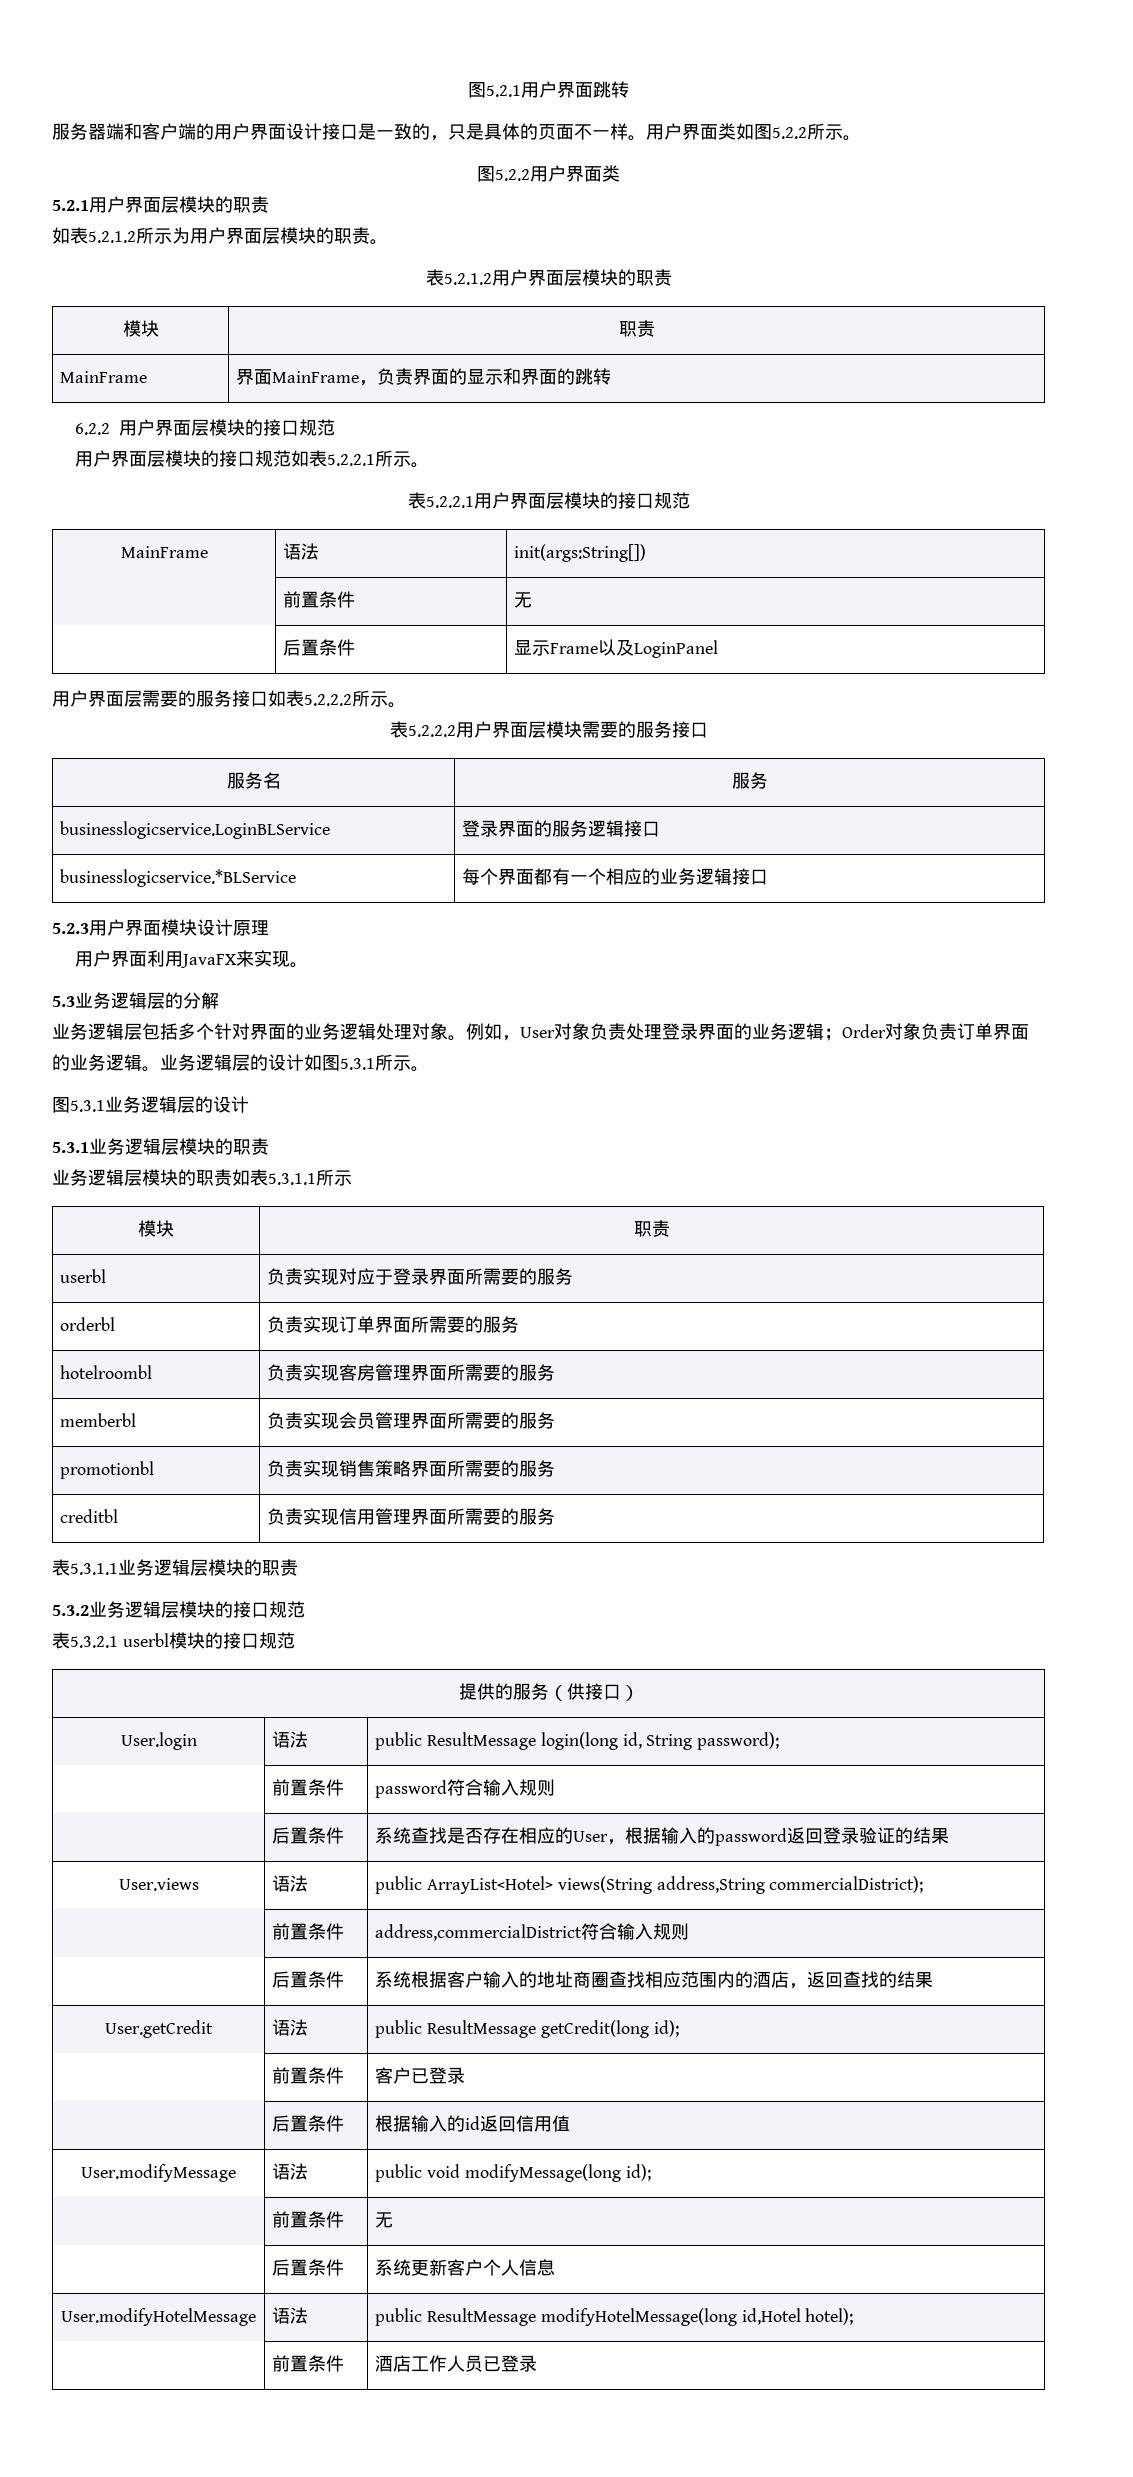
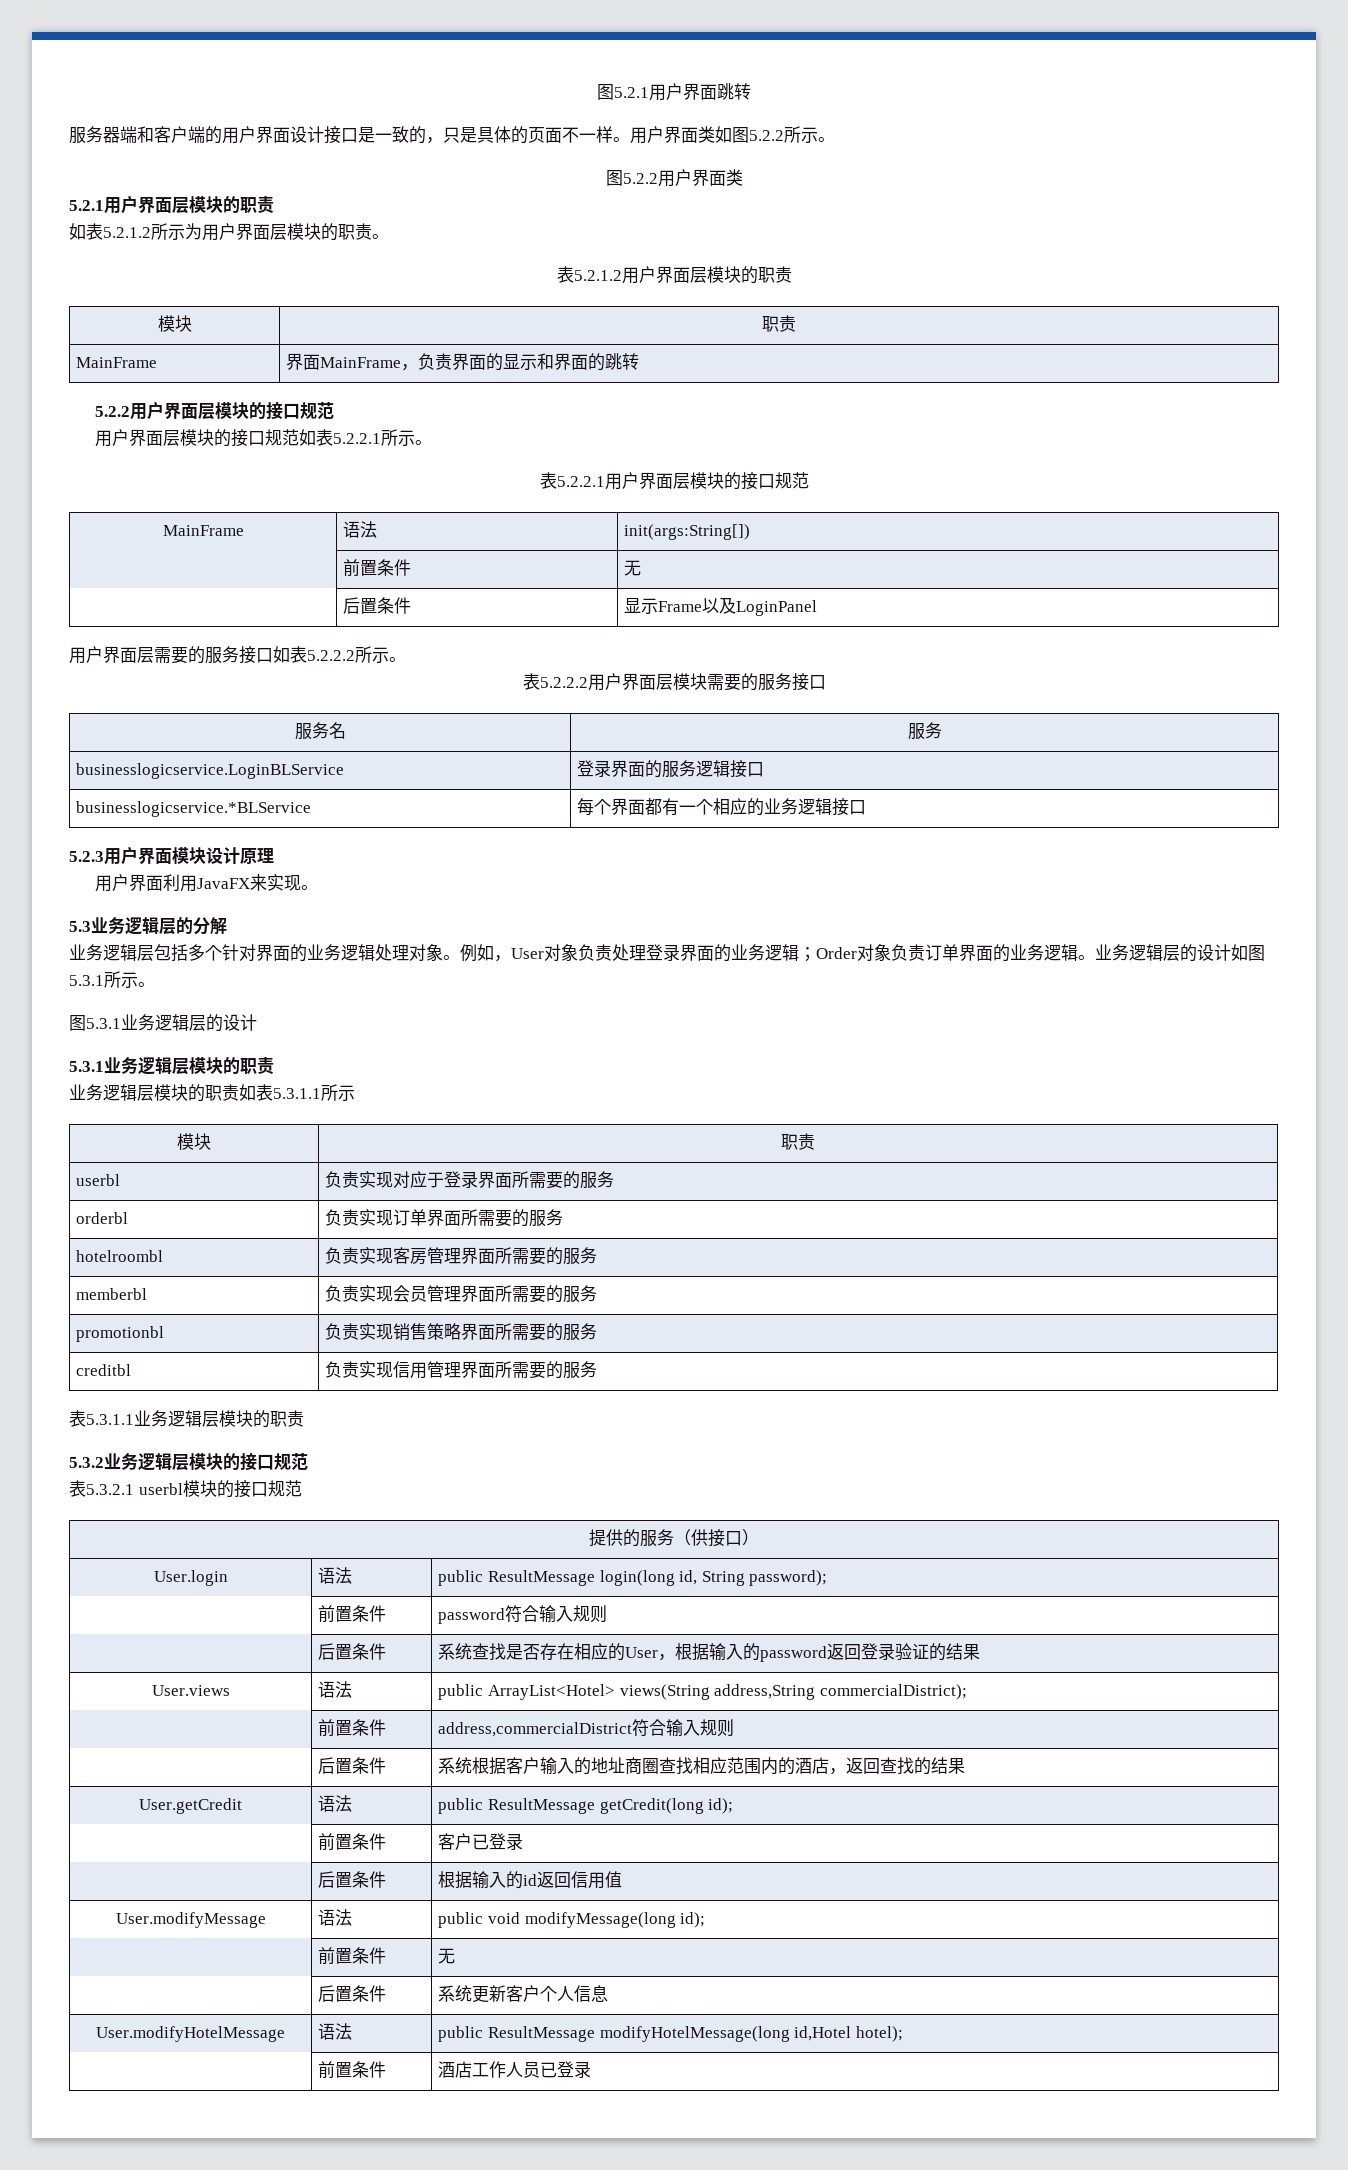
- 6.2.2用户界面层模块的接口规范
+ 5.2.2用户界面层模块的接口规范

